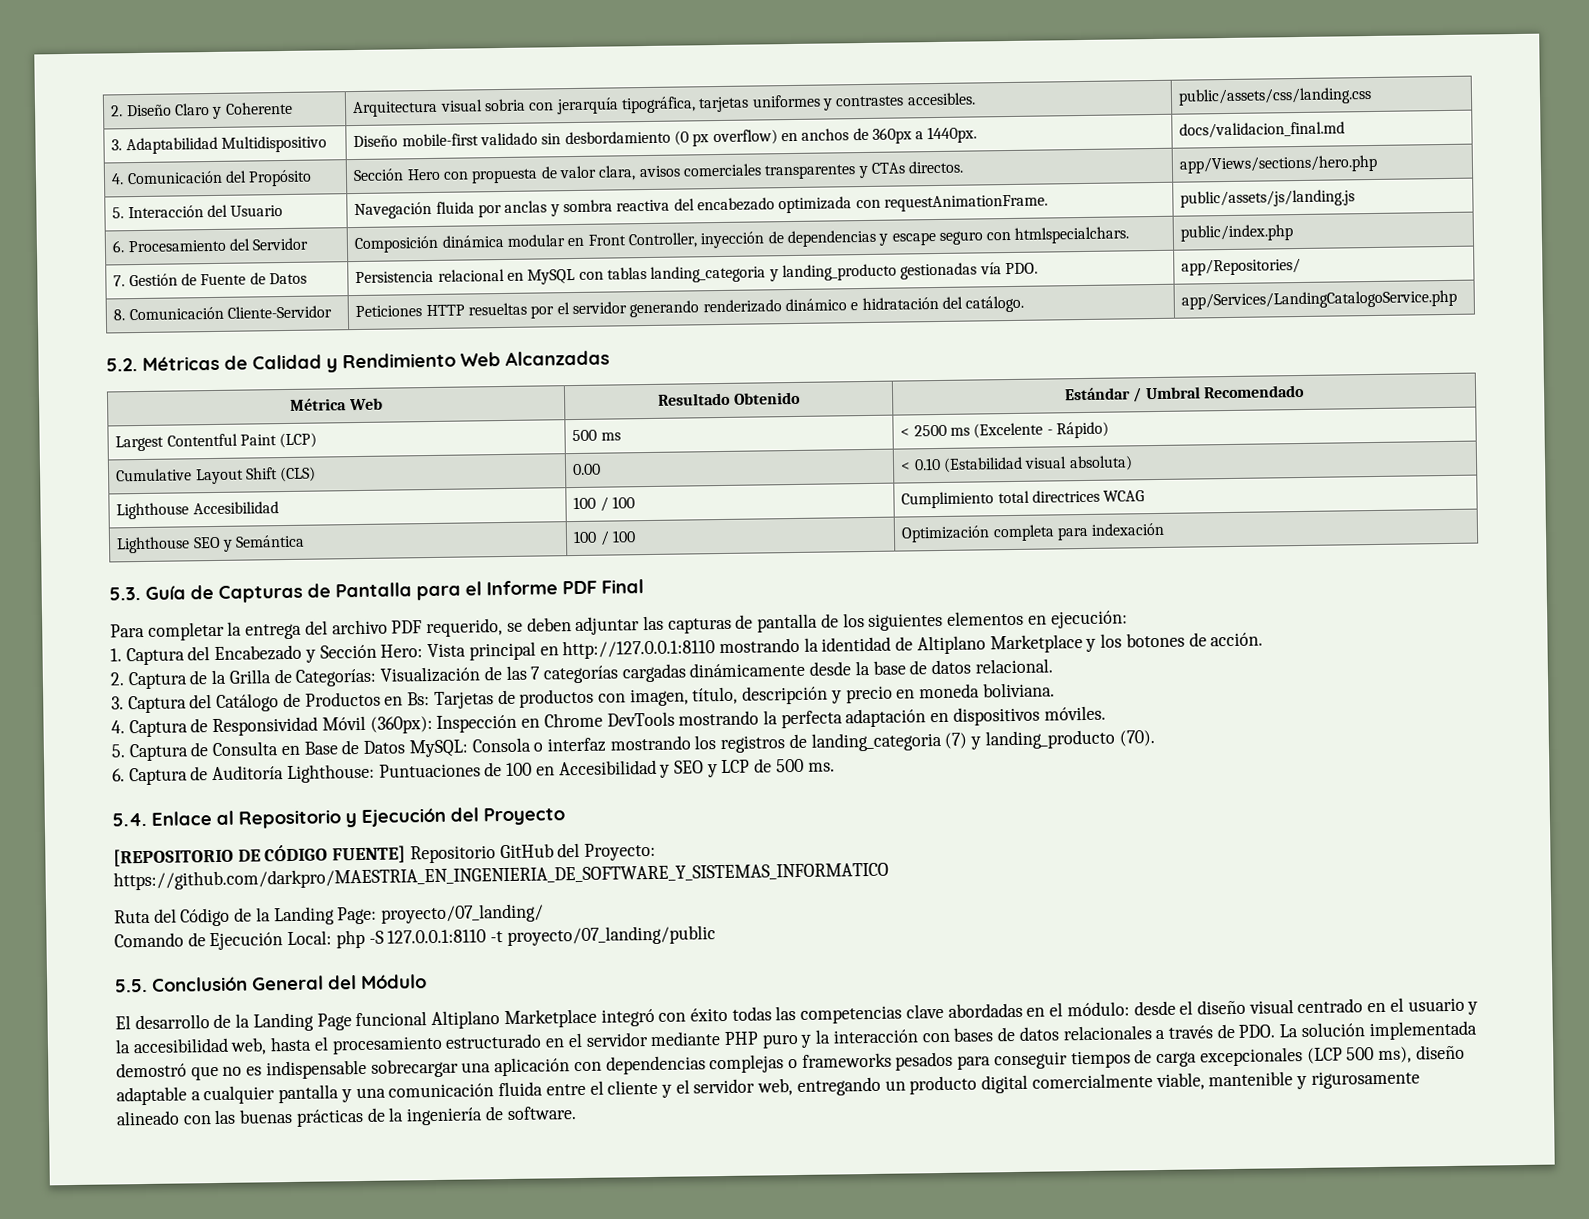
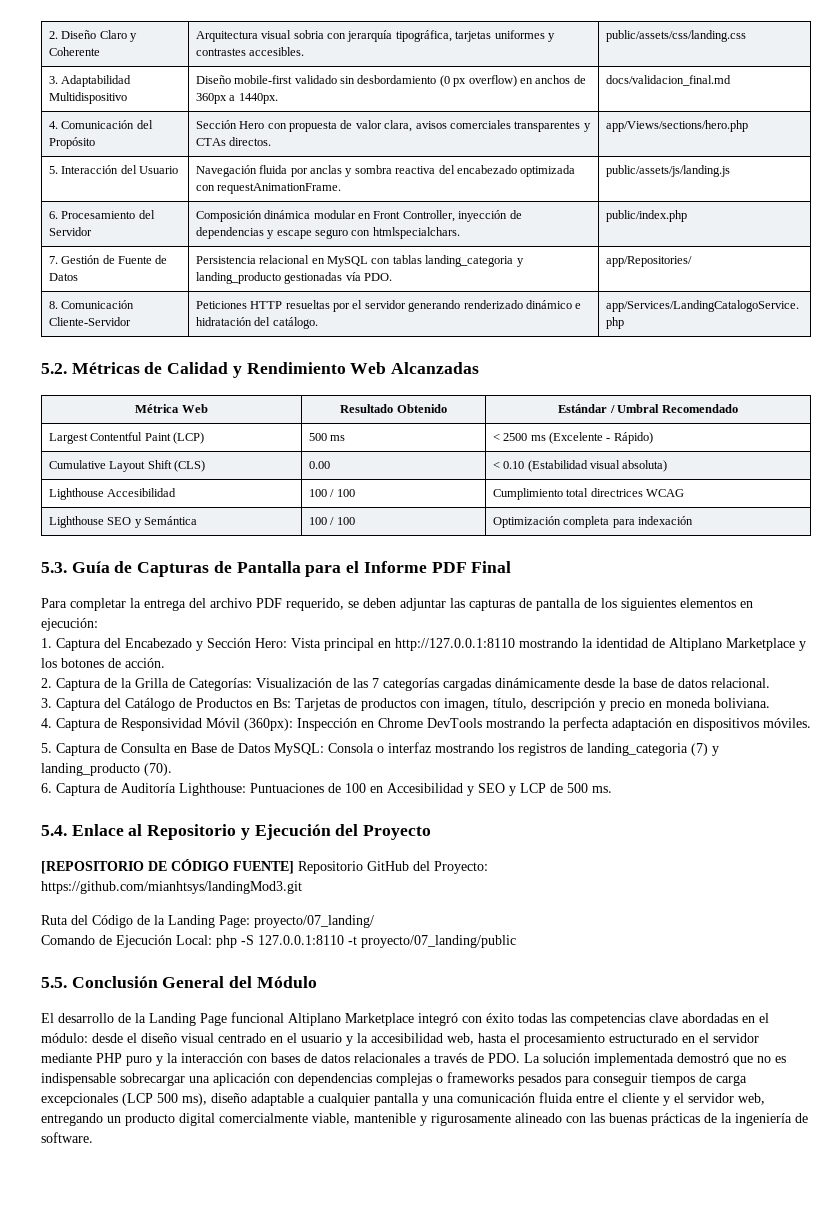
- https://github.com/darkpro/MAESTRIA_EN_INGENIERIA_DE_SOFTWARE_Y_SISTEMAS_INFORMATICO
+ https://github.com/mianhtsys/landingMod3.git

